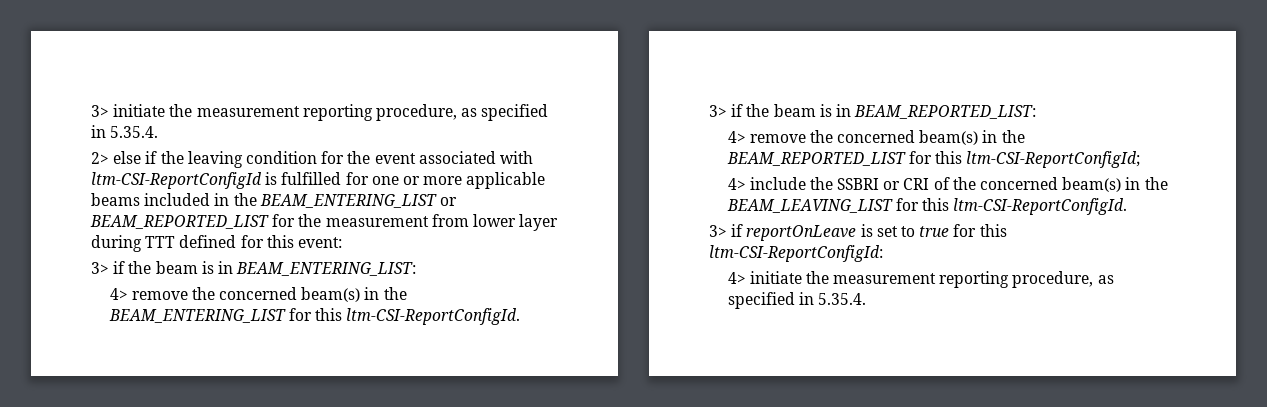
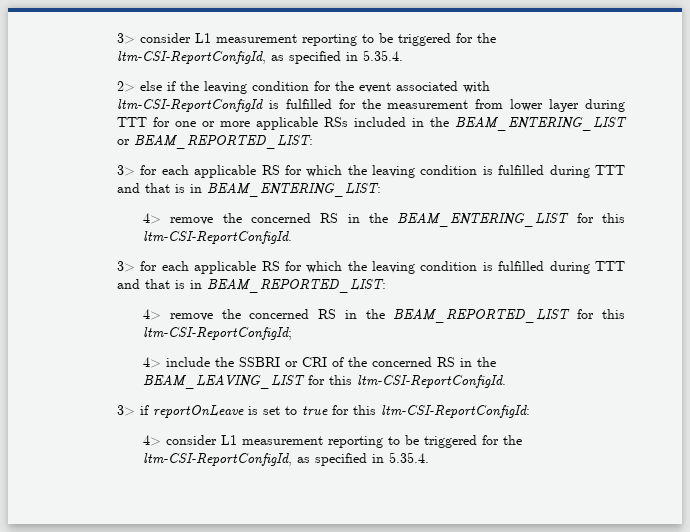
- 3> initiate the measurement reporting procedure, as specified in 5.35.4.
+ 3> consider L1 measurement reporting to be triggered for the ltm-CSI-ReportConfigId, as specified in 5.35.4.
- 2> else if the leaving condition for the event associated with ltm-CSI-ReportConfigId is fulfilled for one or more applicable beams included in the BEAM_ENTERING_LIST or BEAM_REPORTED_LIST for the measurement from lower layer during TTT defined for this event:
- 3> if the beam is in BEAM_ENTERING_LIST:
+ 2> else if the leaving condition for the event associated with ltm-CSI-ReportConfigId is fulfilled for the measurement from lower layer during TTT for one or more applicable RSs included in the BEAM_ENTERING_LIST or BEAM_REPORTED_LIST:
+ 3> for each applicable RS for which the leaving condition is fulfilled during TTT and that is in BEAM_ENTERING_LIST:
- 4> remove the concerned beam(s) in the BEAM_ENTERING_LIST for this ltm-CSI-ReportConfigId.
+ 4> remove the concerned RS in the BEAM_ENTERING_LIST for this ltm-CSI-ReportConfigId.
- 3> if the beam is in BEAM_REPORTED_LIST:
+ 3> for each applicable RS for which the leaving condition is fulfilled during TTT and that is in BEAM_REPORTED_LIST:
- 4> remove the concerned beam(s) in the BEAM_REPORTED_LIST for this ltm-CSI-ReportConfigId;
+ 4> remove the concerned RS in the BEAM_REPORTED_LIST for this ltm-CSI-ReportConfigId;
- 4> include the SSBRI or CRI of the concerned beam(s) in the BEAM_LEAVING_LIST for this ltm-CSI-ReportConfigId.
+ 4> include the SSBRI or CRI of the concerned RS in the BEAM_LEAVING_LIST for this ltm-CSI-ReportConfigId.
- 4> initiate the measurement reporting procedure, as specified in 5.35.4.
+ 4> consider L1 measurement reporting to be triggered for the ltm-CSI-ReportConfigId, as specified in 5.35.4.

